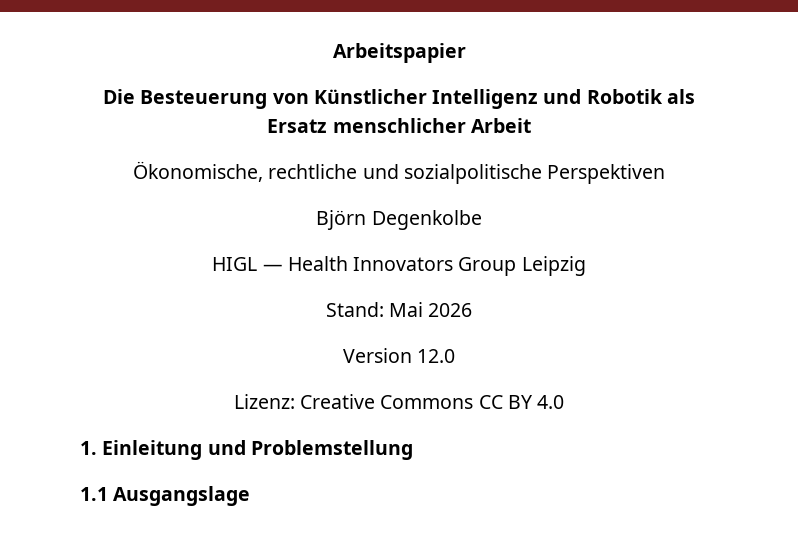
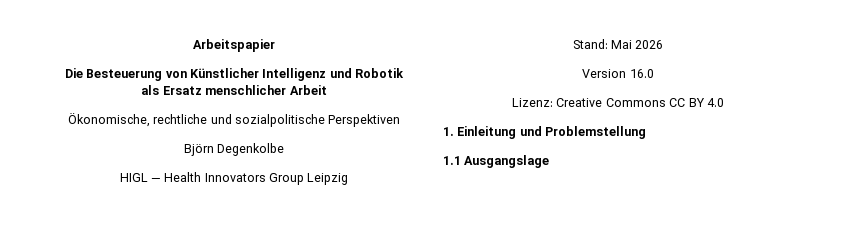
- Version 12.0
+ Version 16.0

